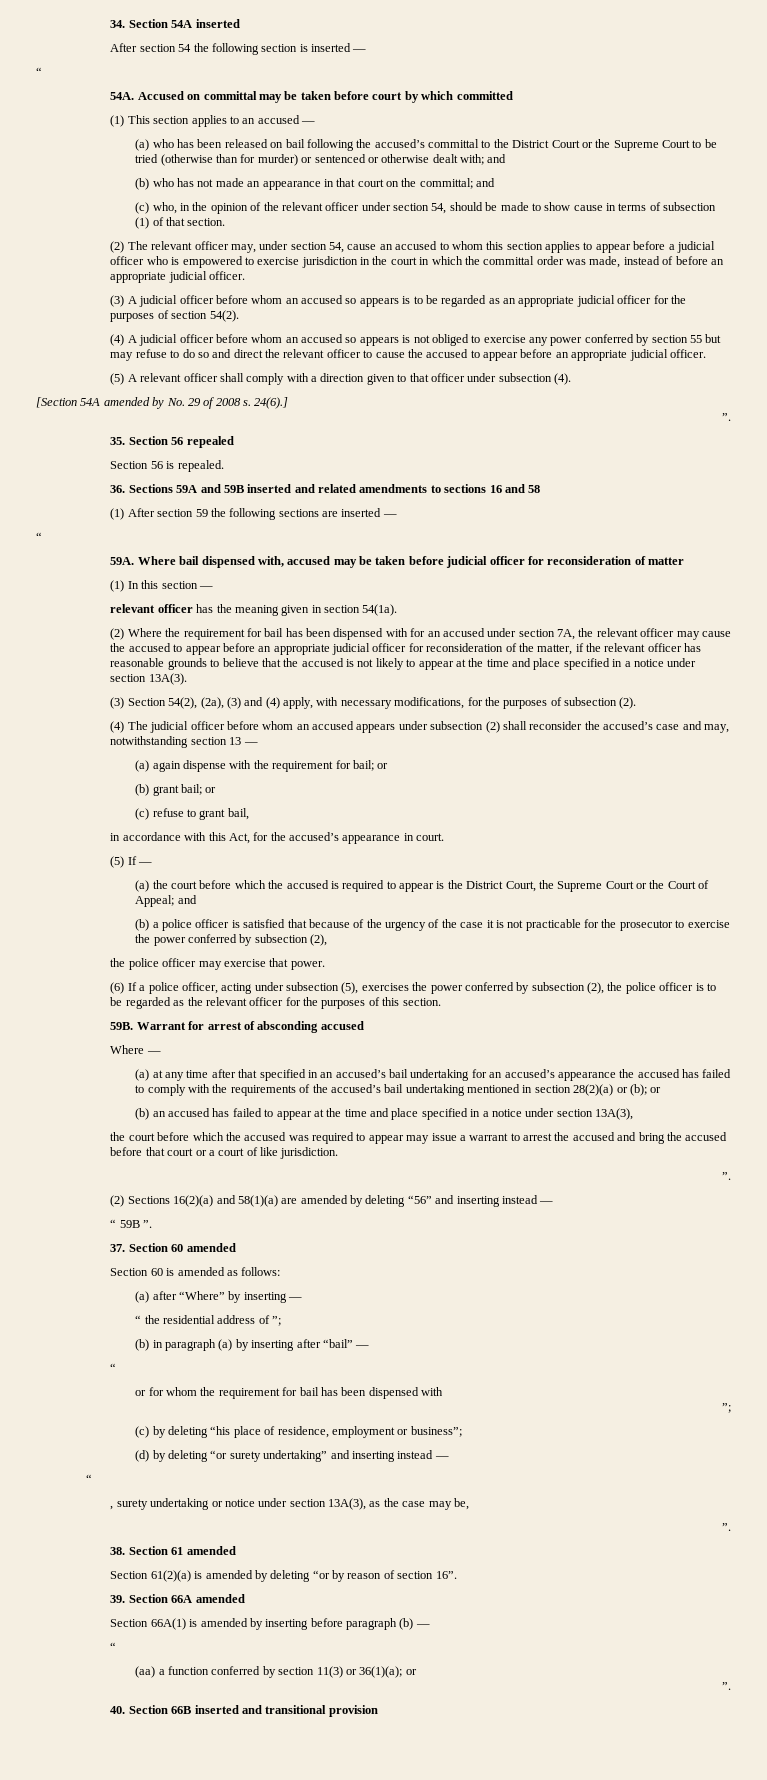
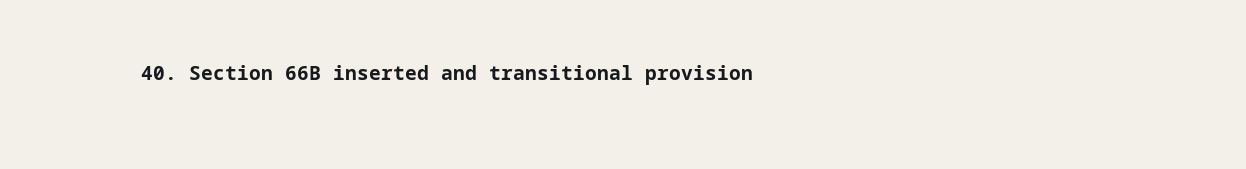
- 34. Section 54A inserted
- After section 54 the following section is inserted —
- “
- 54A. Accused on committal may be taken before court by which committed
- (1) This section applies to an accused —
- (a) who has been released on bail following the accused’s committal to the District Court or the Supreme Court to be tried (otherwise than for murder) or sentenced or otherwise dealt with; and
- (b) who has not made an appearance in that court on the committal; and
- (c) who, in the opinion of the relevant officer under section 54, should be made to show cause in terms of subsection (1) of that section.
- (2) The relevant officer may, under section 54, cause an accused to whom this section applies to appear before a judicial officer who is empowered to exercise jurisdiction in the court in which the committal order was made, instead of before an appropriate judicial officer.
- (3) A judicial officer before whom an accused so appears is to be regarded as an appropriate judicial officer for the purposes of section 54(2).
- (4) A judicial officer before whom an accused so appears is not obliged to exercise any power conferred by section 55 but may refuse to do so and direct the relevant officer to cause the accused to appear before an appropriate judicial officer.
- (5) A relevant officer shall comply with a direction given to that officer under subsection (4).
- [Section 54A amended by No. 29 of 2008 s. 24(6).]
- ”.
- 35. Section 56 repealed
- Section 56 is repealed.
- 36. Sections 59A and 59B inserted and related amendments to sections 16 and 58
- (1) After section 59 the following sections are inserted —
- “
- 59A. Where bail dispensed with, accused may be taken before judicial officer for reconsideration of matter
- (1) In this section —
- relevant officer has the meaning given in section 54(1a).
- (2) Where the requirement for bail has been dispensed with for an accused under section 7A, the relevant officer may cause the accused to appear before an appropriate judicial officer for reconsideration of the matter, if the relevant officer has reasonable grounds to believe that the accused is not likely to appear at the time and place specified in a notice under section 13A(3).
- (3) Section 54(2), (2a), (3) and (4) apply, with necessary modifications, for the purposes of subsection (2).
- (4) The judicial officer before whom an accused appears under subsection (2) shall reconsider the accused’s case and may, notwithstanding section 13 —
- (a) again dispense with the requirement for bail; or
- (b) grant bail; or
- (c) refuse to grant bail,
- in accordance with this Act, for the accused’s appearance in court.
- (5) If —
- (a) the court before which the accused is required to appear is the District Court, the Supreme Court or the Court of Appeal; and
- (b) a police officer is satisfied that because of the urgency of the case it is not practicable for the prosecutor to exercise the power conferred by subsection (2),
- the police officer may exercise that power.
- (6) If a police officer, acting under subsection (5), exercises the power conferred by subsection (2), the police officer is to be regarded as the relevant officer for the purposes of this section.
- 59B. Warrant for arrest of absconding accused
- Where —
- (a) at any time after that specified in an accused’s bail undertaking for an accused’s appearance the accused has failed to comply with the requirements of the accused’s bail undertaking mentioned in section 28(2)(a) or (b); or
- (b) an accused has failed to appear at the time and place specified in a notice under section 13A(3),
- the court before which the accused was required to appear may issue a warrant to arrest the accused and bring the accused before that court or a court of like jurisdiction.
- ”.
- (2) Sections 16(2)(a) and 58(1)(a) are amended by deleting “56” and inserting instead —
- “ 59B ”.
- 37. Section 60 amended
- Section 60 is amended as follows:
- (a) after “Where” by inserting —
- “ the residential address of ”;
- (b) in paragraph (a) by inserting after “bail” —
- “
- or for whom the requirement for bail has been dispensed with
- ”;
- (c) by deleting “his place of residence, employment or business”;
- (d) by deleting “or surety undertaking” and inserting instead —
- “
- , surety undertaking or notice under section 13A(3), as the case may be,
- ”.
- 38. Section 61 amended
- Section 61(2)(a) is amended by deleting “or by reason of section 16”.
- 39. Section 66A amended
- Section 66A(1) is amended by inserting before paragraph (b) —
- “
- (aa) a function conferred by section 11(3) or 36(1)(a); or
- ”.

